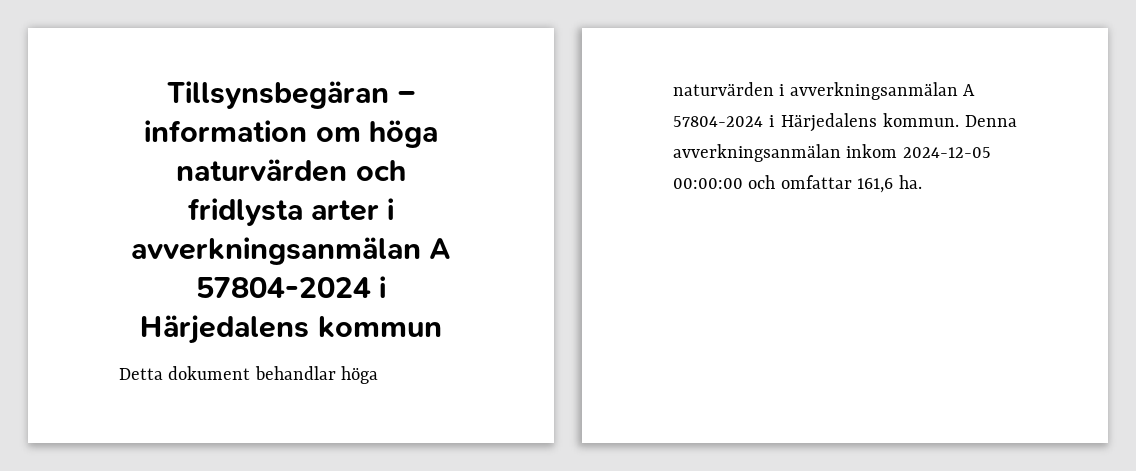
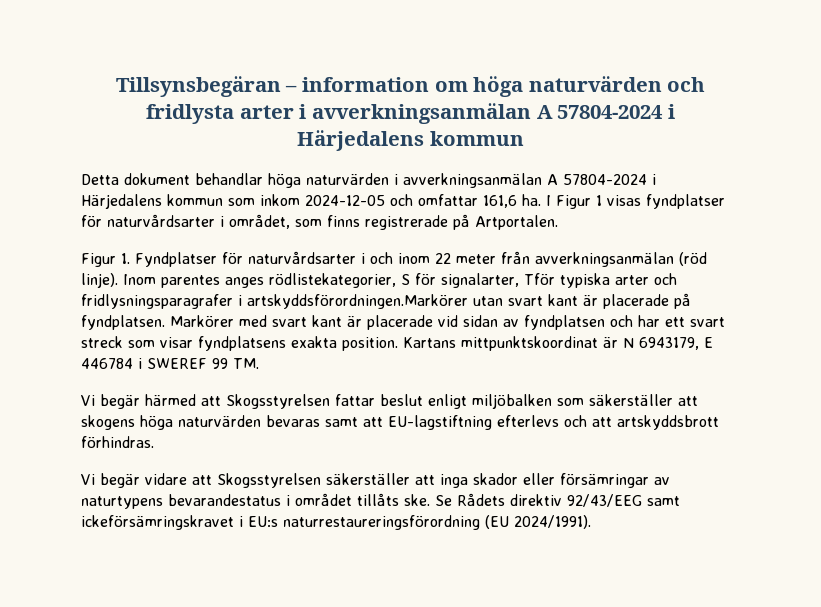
- Detta dokument behandlar höga naturvärden i avverkningsanmälan A 57804-2024 i Härjedalens kommun. Denna avverkningsanmälan inkom 2024-12-05 00:00:00 och omfattar 161,6 ha.
+ Detta dokument behandlar höga naturvärden i avverkningsanmälan A 57804-2024 i Härjedalens kommun som inkom 2024-12-05 och omfattar 161,6 ha.
+ I Figur 1 visas fyndplatser för naturvårdsarter i området, som finns registrerade på Artportalen.
+ Figur 1. Fyndplatser för naturvårdsarter i och inom 22 meter från avverkningsanmälan (röd linje). Inom parentes anges rödlistekategorier, S för signalarter, Tför typiska arter och fridlysningsparagrafer i artskyddsförordningen.Markörer utan svart kant är placerade på fyndplatsen. Markörer med svart kant är placerade vid sidan av fyndplatsen och har ett svart streck som visar fyndplatsens exakta position. Kartans mittpunktskoordinat är N 6943179, E 446784 i SWEREF 99 TM.
+ Vi begär härmed att Skogsstyrelsen fattar beslut enligt miljöbalken som säkerställer att skogens höga naturvärden bevaras samt att EU-lagstiftning efterlevs och att artskyddsbrott förhindras.
+ Vi begär vidare att Skogsstyrelsen säkerställer att inga skador eller försämringar av naturtypens bevarandestatus i området tillåts ske. Se Rådets direktiv 92/43/EEG samt ickeförsämringskravet i EU:s naturrestaureringsförordning (EU 2024/1991).

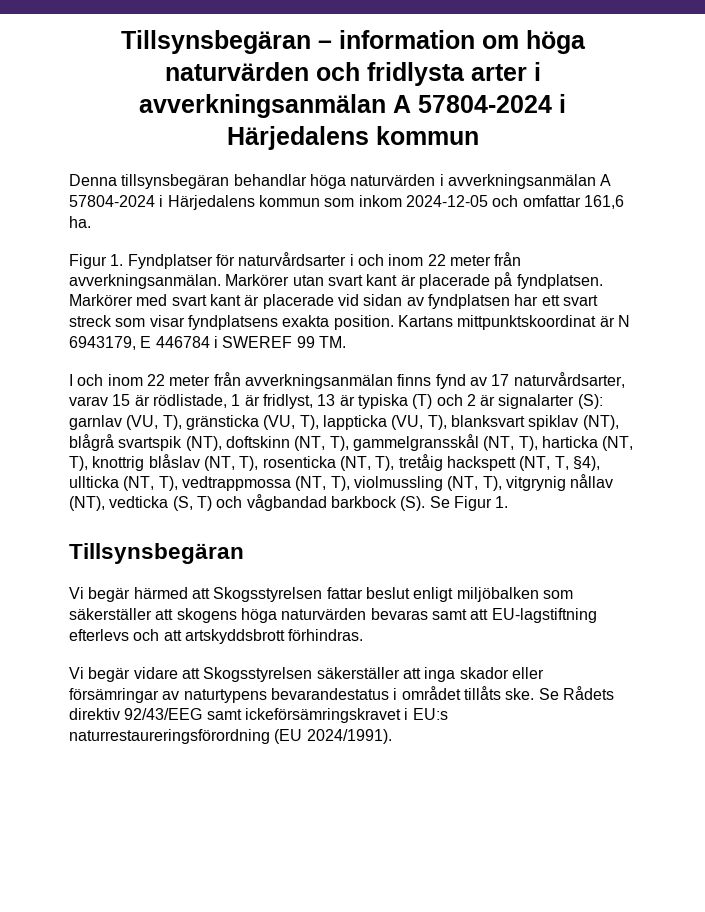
- Detta dokument behandlar höga naturvärden i avverkningsanmälan A 57804-2024 i Härjedalens kommun som inkom 2024-12-05 och omfattar 161,6 ha. I Figur 1 visas fyndplatser för naturvårdsarter i området, som finns registrerade på Artportalen.
+ Denna tillsynsbegäran behandlar höga naturvärden i avverkningsanmälan A 57804-2024 i Härjedalens kommun som inkom 2024-12-05 och omfattar 161,6 ha.
- Figur 1. Fyndplatser för naturvårdsarter i och inom 22 meter från avverkningsanmälan (röd linje). Inom parentes anges rödlistekategorier, S för signalarter, Tför typiska arter och fridlysningsparagrafer i artskyddsförordningen.Markörer utan svart kant är placerade på fyndplatsen.
+ Figur 1. Fyndplatser för naturvårdsarter i och inom 22 meter från avverkningsanmälan. Markörer utan svart kant är placerade på fyndplatsen.
- Markörer med svart kant är placerade vid sidan av fyndplatsen och har ett svart streck som visar fyndplatsens exakta position.
+ Markörer med svart kant är placerade vid sidan av fyndplatsen har ett svart streck som visar fyndplatsens exakta position.
+ I och inom 22 meter från avverkningsanmälan finns fynd av 17 naturvårdsarter, varav 15 är rödlistade, 1 är fridlyst, 13 är typiska (T) och 2 är signalarter (S): garnlav (VU, T), gränsticka (VU, T), lappticka (VU, T), blanksvart spiklav (NT), blågrå svartspik (NT), doftskinn (NT, T), gammelgransskål (NT, T), harticka (NT, T), knottrig blåslav (NT, T), rosenticka (NT, T), tretåig hackspett (NT, T, §4), ullticka (NT, T), vedtrappmossa (NT, T), violmussling (NT, T), vitgrynig nållav (NT), vedticka (S, T) och vågbandad barkbock (S). Se Figur 1.
+ Tillsynsbegäran

